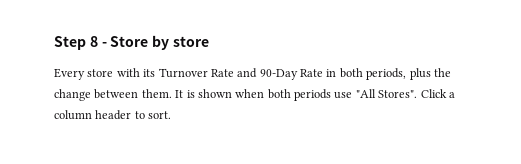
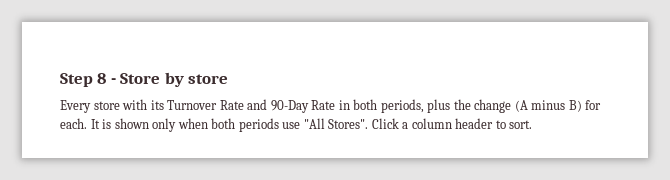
- Every store with its Turnover Rate and 90-Day Rate in both periods, plus the change between them.
+ Every store with its Turnover Rate and 90-Day Rate in both periods, plus the change (A minus B) for each.
- It is shown when both periods use "All Stores".
+ It is shown only when both periods use "All Stores".

